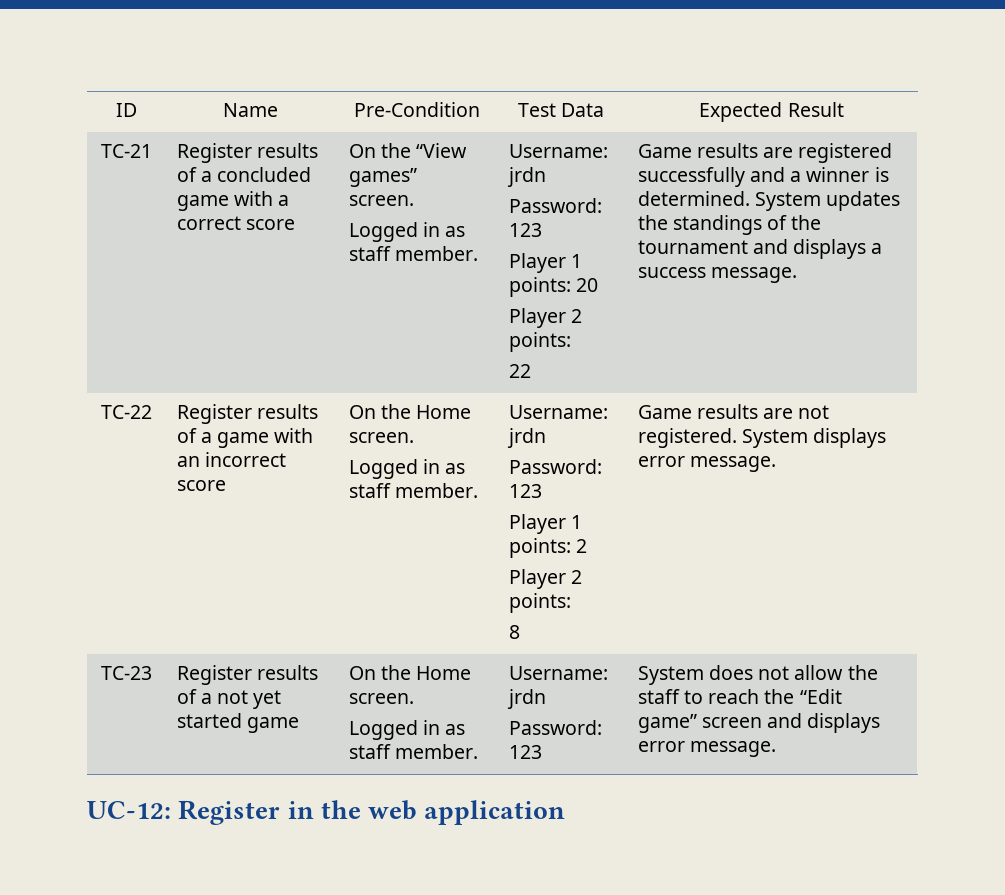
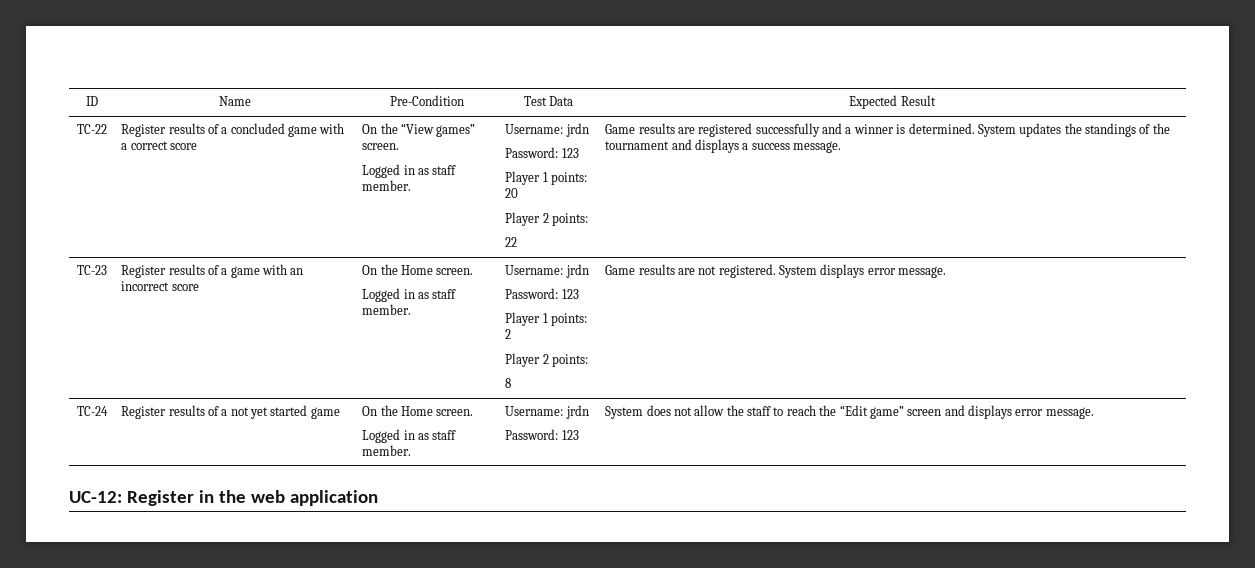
- TC-21
+ TC-22
- TC-22 | Register results of a game with an incorrect score | On the Home screen.
+ TC-23 | Register results of a game with an incorrect score | On the Home screen.
- TC-23 | Register results of a not yet started game | On the Home screen.
+ TC-24 | Register results of a not yet started game | On the Home screen.

